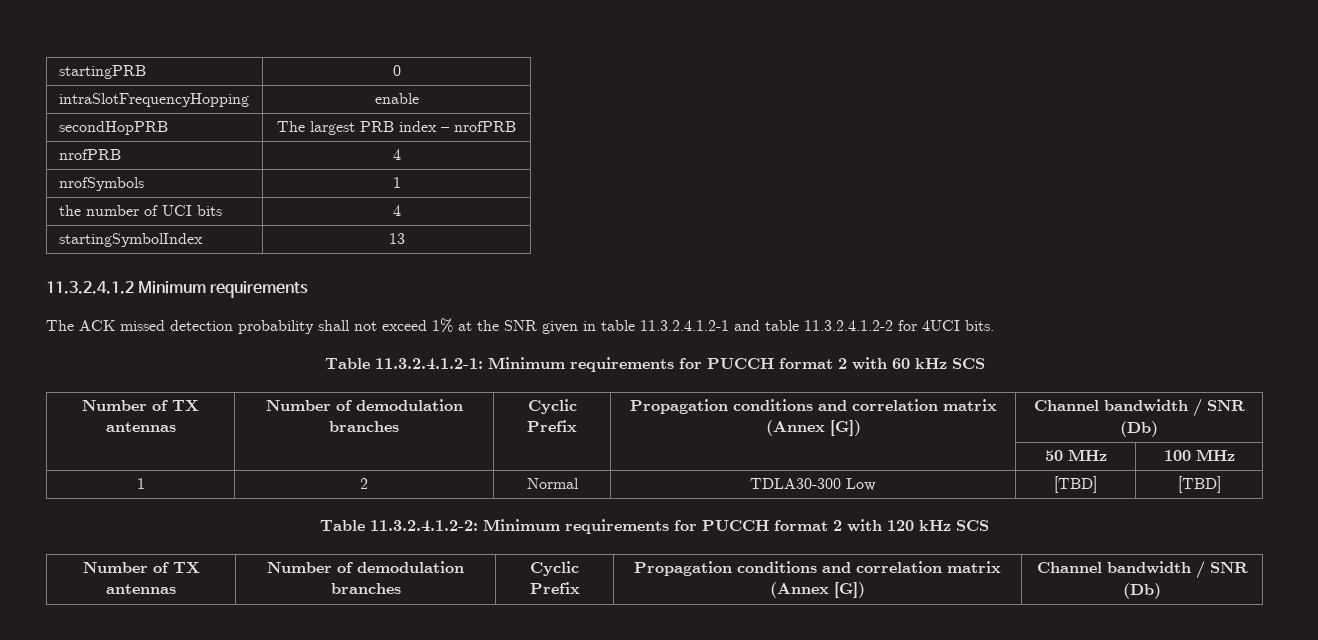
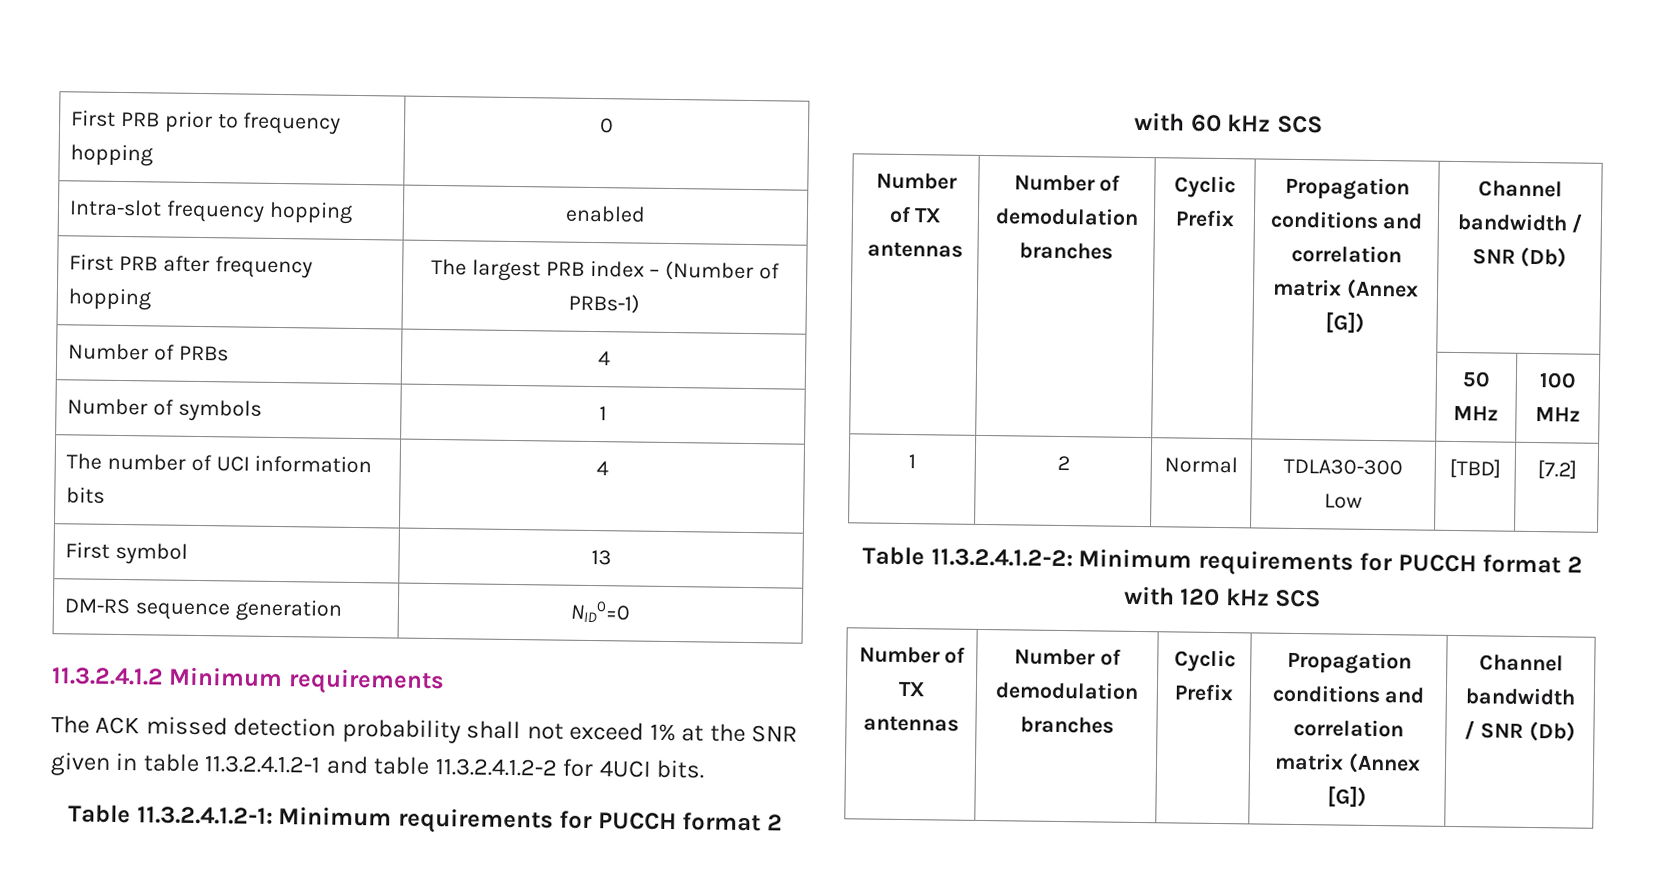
- startingPRB | 0
- intraSlotFrequencyHopping | enable
- secondHopPRB | The largest PRB index – nrofPRB
- nrofPRB | 4
- nrofSymbols | 1
+ First PRB prior to frequency hopping | 0
+ Intra-slot frequency hopping | enabled
+ First PRB after frequency hopping | The largest PRB index – (Number of PRBs-1)
+ Number of PRBs | 4
+ Number of symbols | 1
- the number of UCI bits | 4
+ The number of UCI information bits | 4
- startingSymbolIndex | 13
+ First symbol | 13
+ DM-RS sequence generation | NID0=0
- 1 | 2 | Normal | TDLA30-300 Low | [TBD] | [TBD]
+ 1 | 2 | Normal | TDLA30-300 Low | [TBD] | [7.2]

